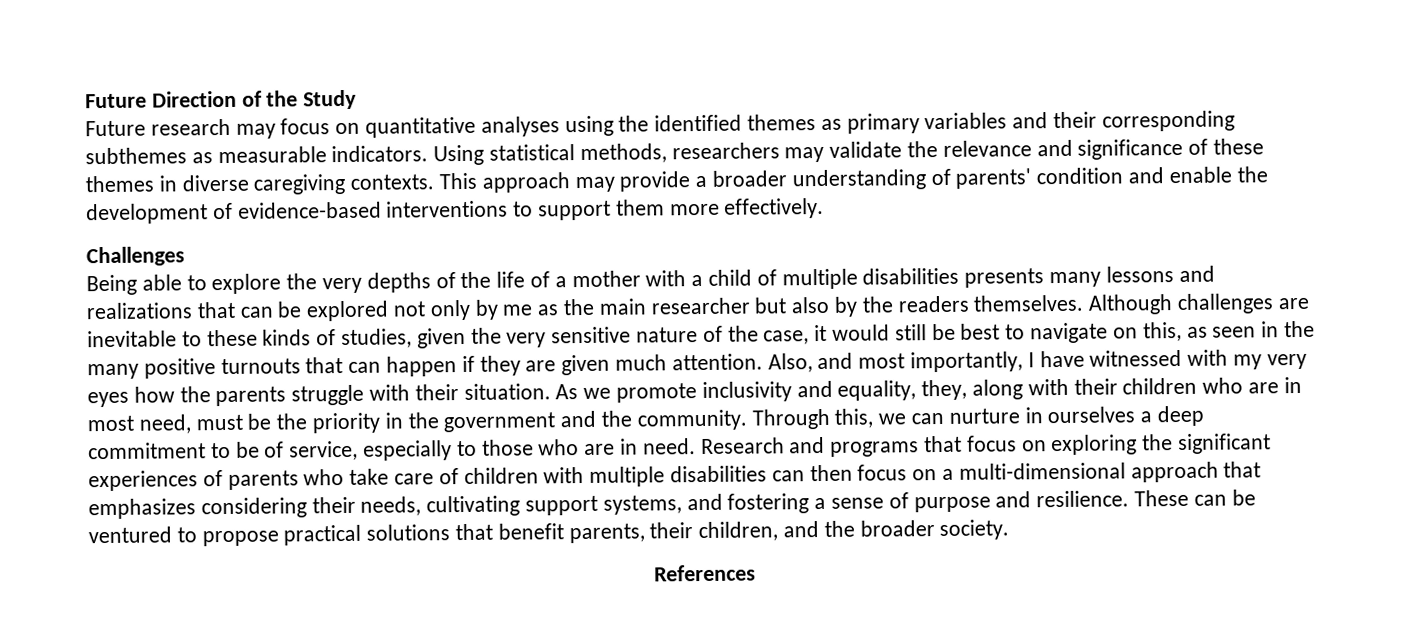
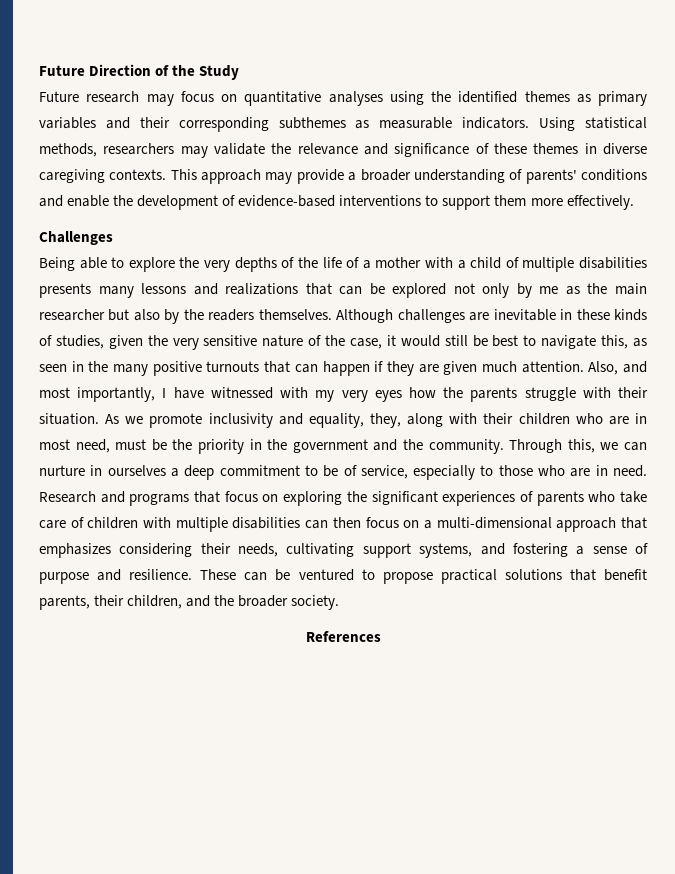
- This approach may provide a broader understanding of parents' condition and enable the development of evidence-based interventions to support them more effectively.
+ This approach may provide a broader understanding of parents' conditions and enable the development of evidence-based interventions to support them more effectively.
- Although challenges are inevitable to these kinds of studies, given the very sensitive nature of the case, it would still be best to navigate on this, as seen in the many positive turnouts that can happen if they are given much attention.
+ Although challenges are inevitable in these kinds of studies, given the very sensitive nature of the case, it would still be best to navigate this, as seen in the many positive turnouts that can happen if they are given much attention.

